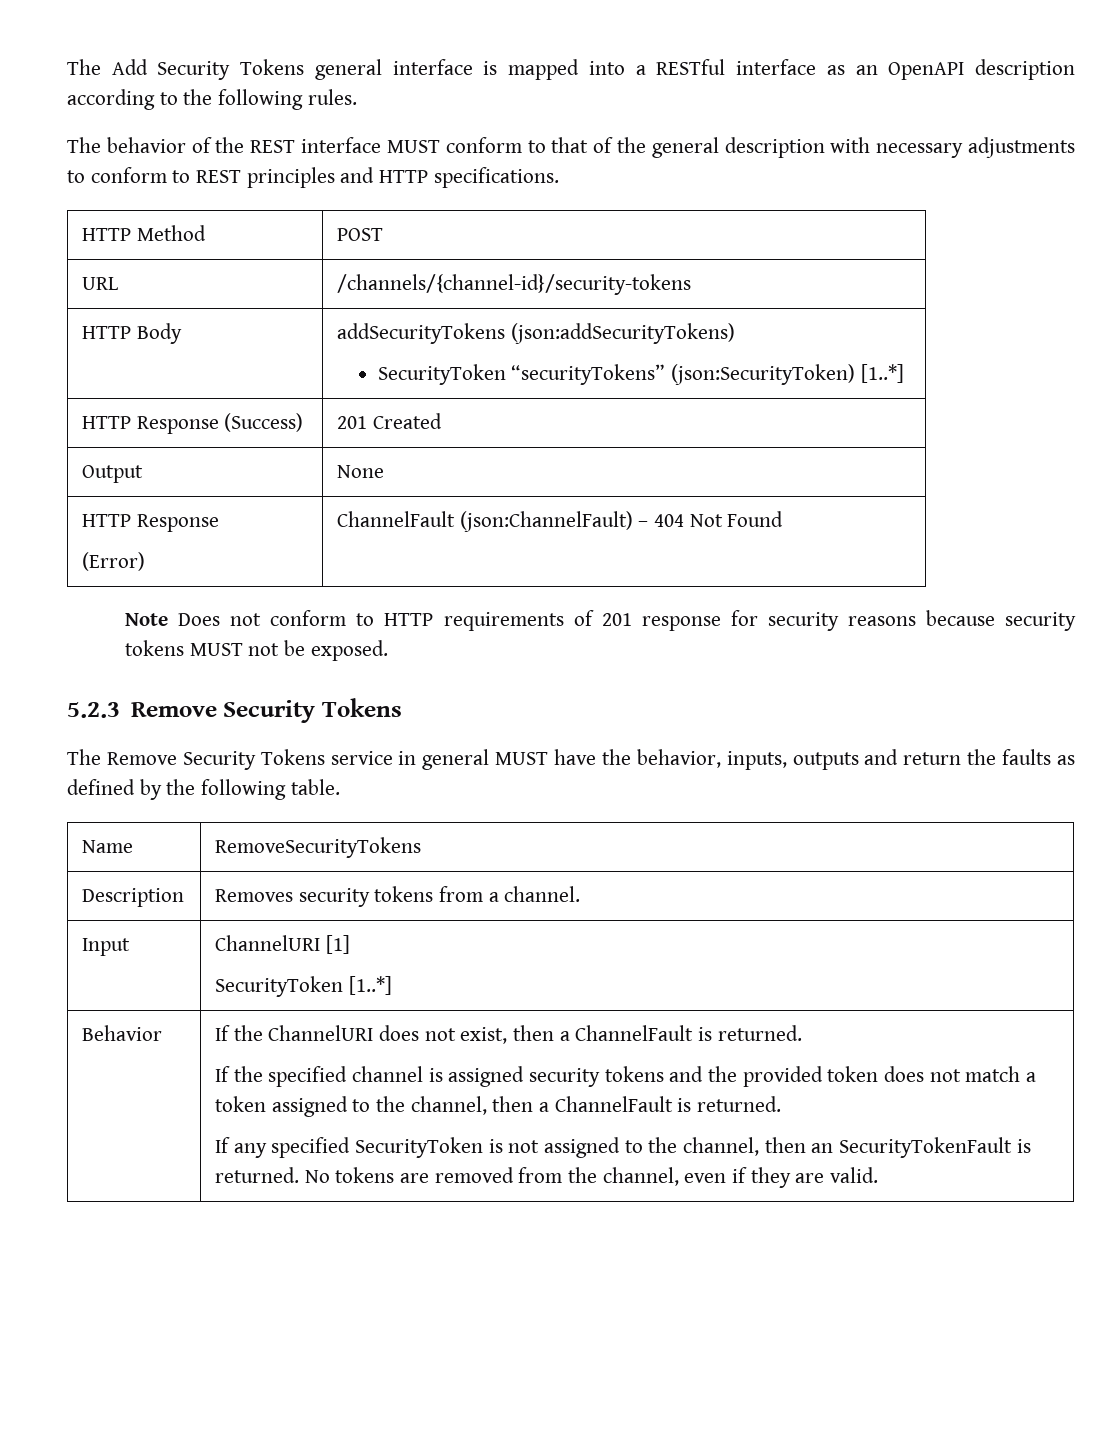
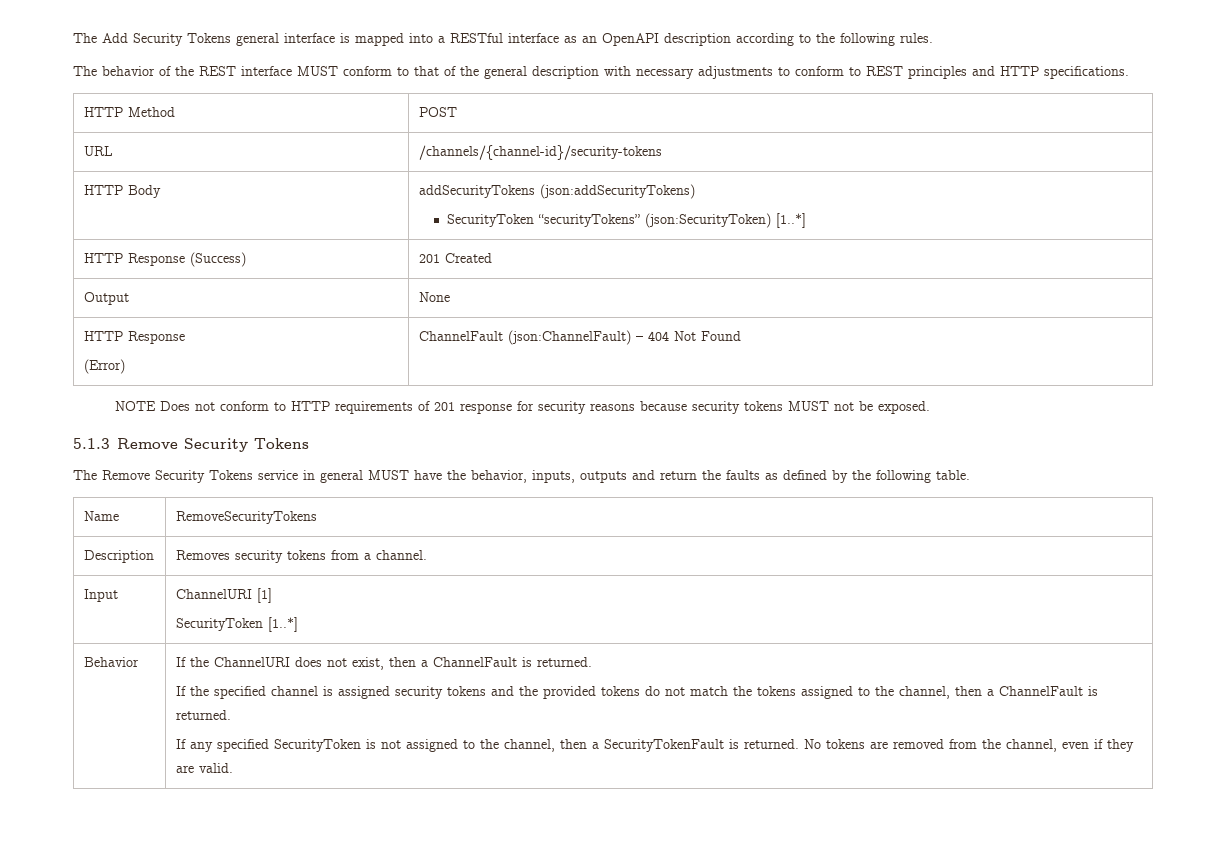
- Note Does not conform to HTTP requirements of 201 response for security reasons because security tokens MUST not be exposed.
+ NOTE Does not conform to HTTP requirements of 201 response for security reasons because security tokens MUST not be exposed.
- 5.2.3 Remove Security Tokens
+ 5.1.3 Remove Security Tokens
- If the specified channel is assigned security tokens and the provided token does not match a token assigned to the channel, then a ChannelFault is returned.
+ If the specified channel is assigned security tokens and the provided tokens do not match the tokens assigned to the channel, then a ChannelFault is returned.
- If any specified SecurityToken is not assigned to the channel, then an SecurityTokenFault is returned.
+ If any specified SecurityToken is not assigned to the channel, then a SecurityTokenFault is returned.

